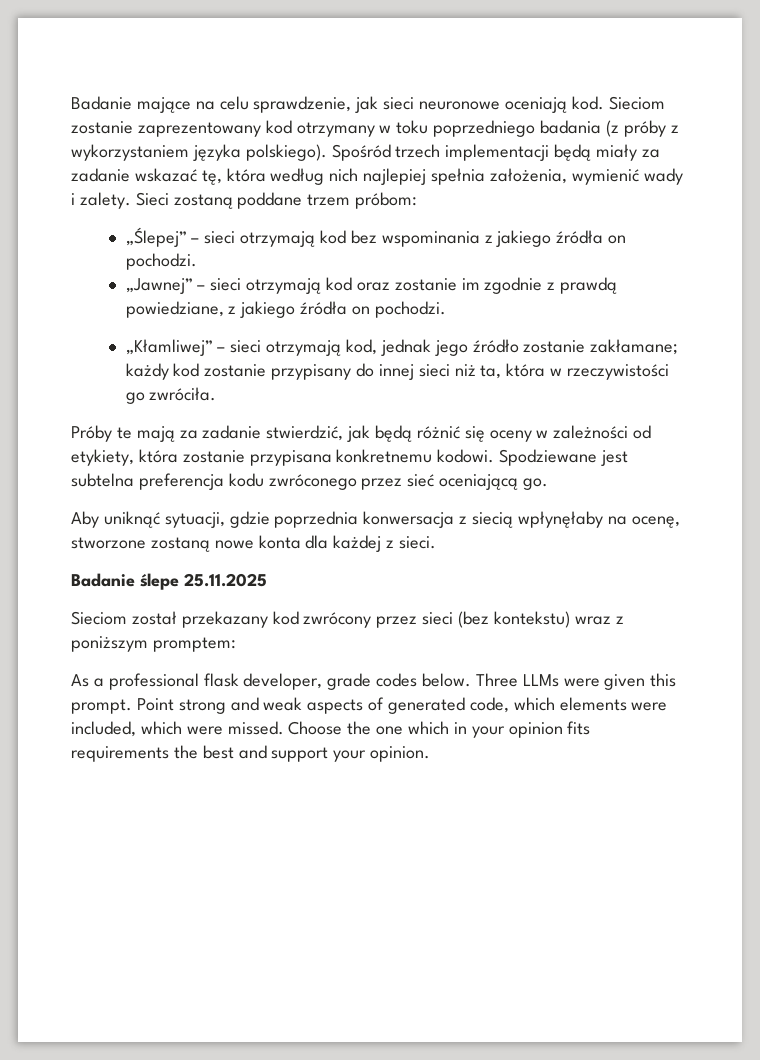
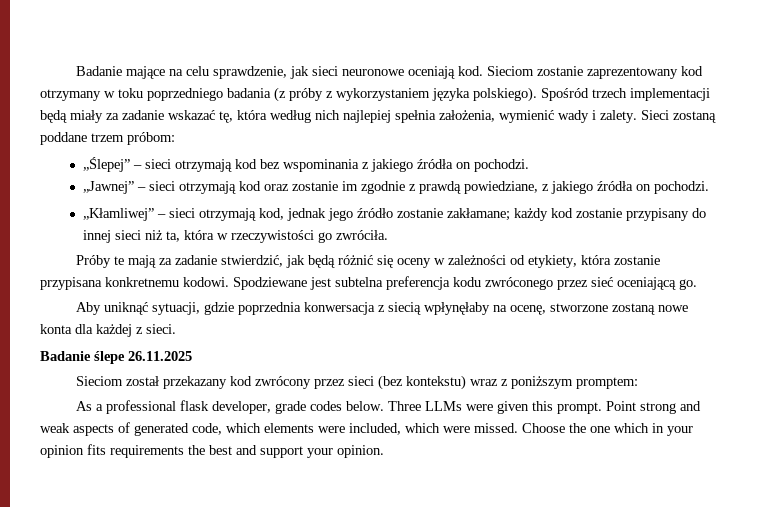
- Badanie ślepe 25.11.2025
+ Badanie ślepe 26.11.2025

